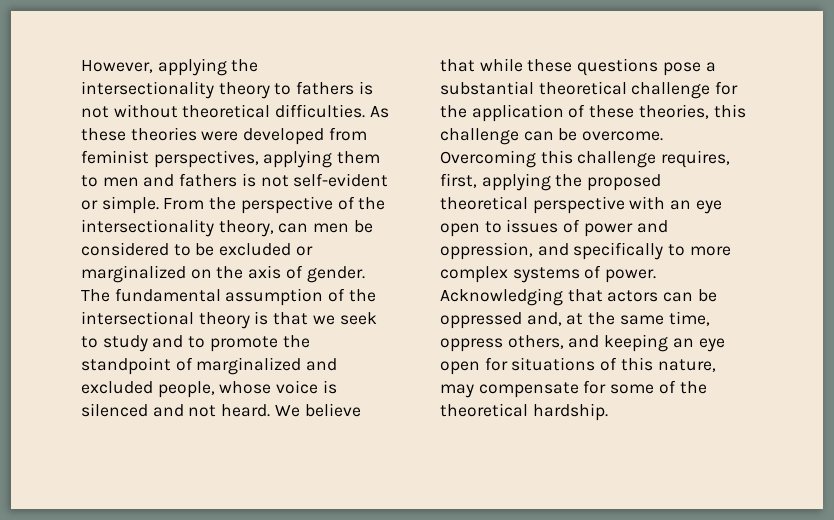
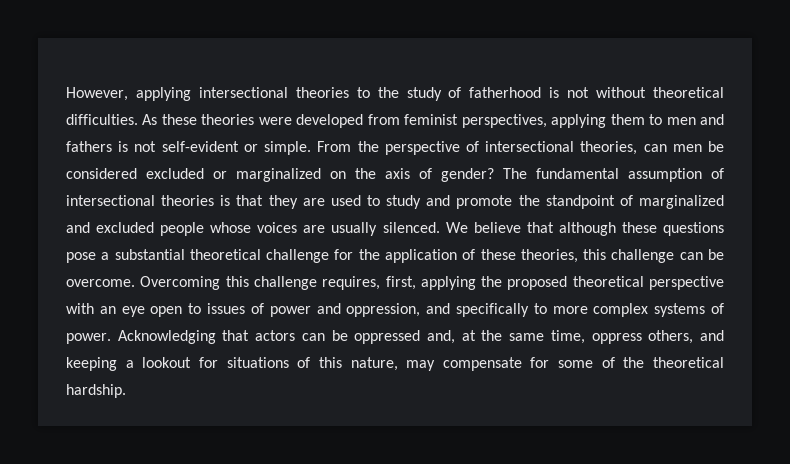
- However, applying the intersectionality theory to fathers is not without theoretical difficulties.
+ However, applying intersectional theories to the study of fatherhood is not without theoretical difficulties.
- From the perspective of the intersectionality theory, can men be considered to be excluded or marginalized on the axis of gender.
+ From the perspective of intersectional theories, can men be considered excluded or marginalized on the axis of gender?
- The fundamental assumption of the intersectional theory is that we seek to study and to promote the standpoint of marginalized and excluded people, whose voice is silenced and not heard.
+ The fundamental assumption of intersectional theories is that they are used to study and promote the standpoint of marginalized and excluded people whose voices are usually silenced.
- We believe that while these questions pose a substantial theoretical challenge for the application of these theories, this challenge can be overcome.
+ We believe that although these questions pose a substantial theoretical challenge for the application of these theories, this challenge can be overcome.
- Acknowledging that actors can be oppressed and, at the same time, oppress others, and keeping an eye open for situations of this nature, may compensate for some of the theoretical hardship.
+ Acknowledging that actors can be oppressed and, at the same time, oppress others, and keeping a lookout for situations of this nature, may compensate for some of the theoretical hardship.

